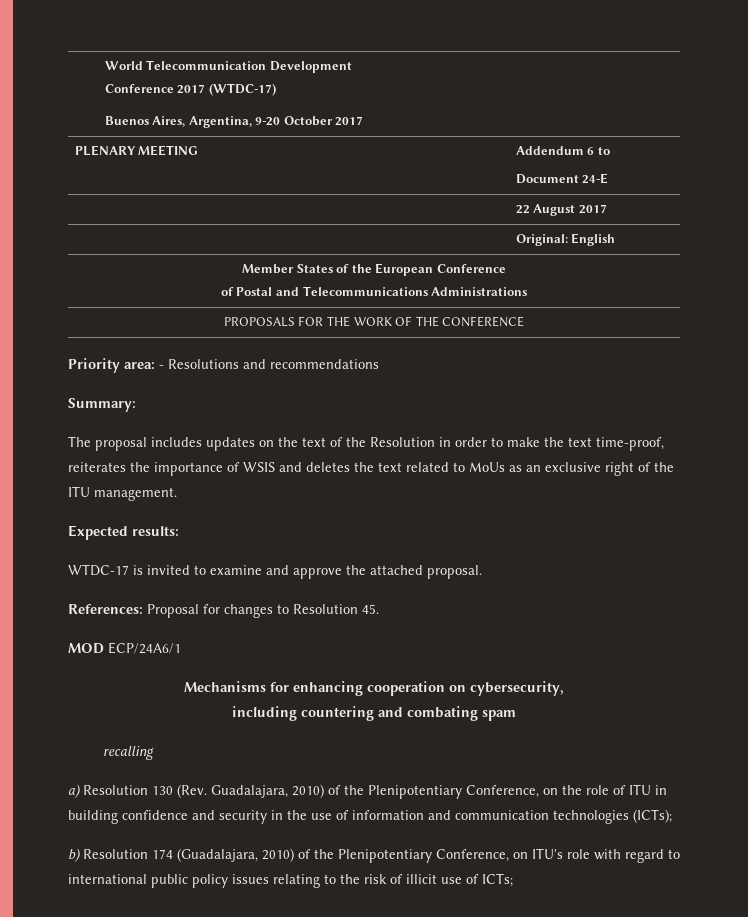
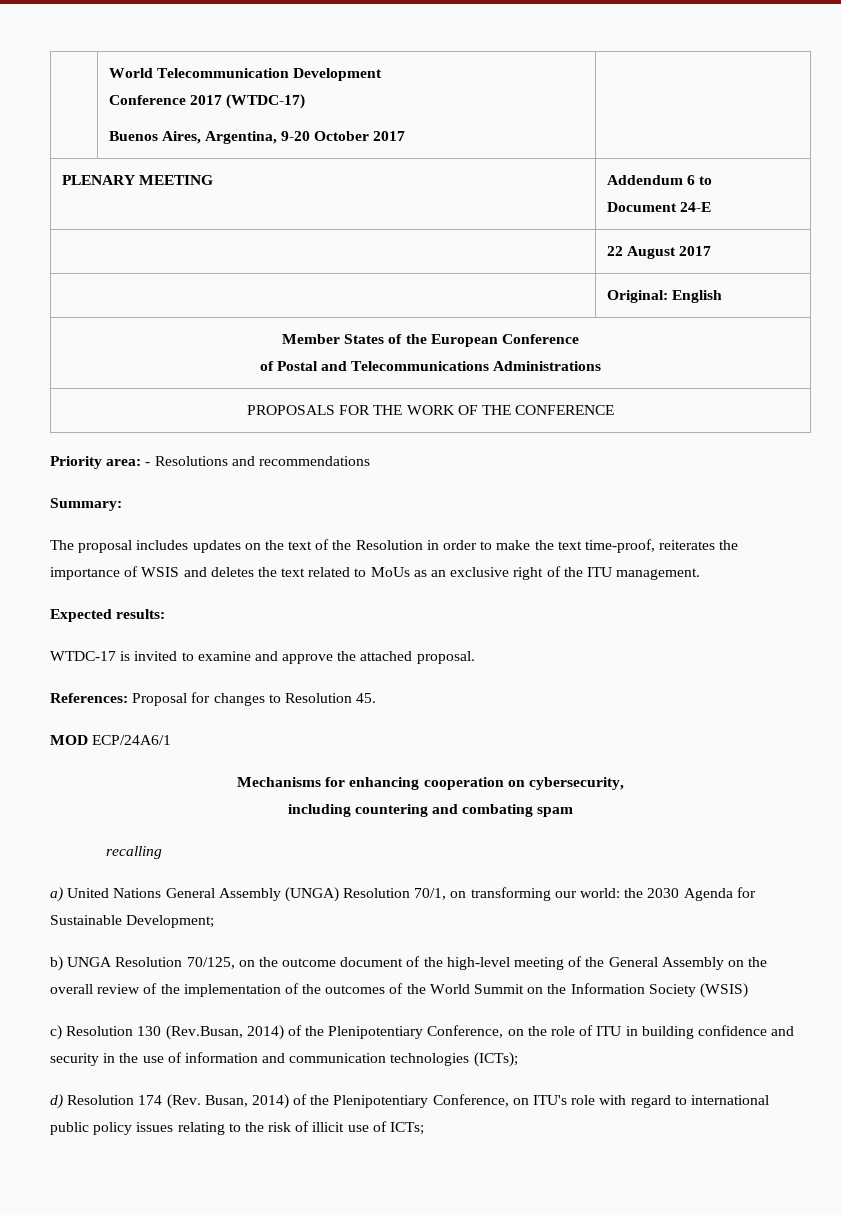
- a) Resolution 130 (Rev. Guadalajara, 2010) of the Plenipotentiary Conference, on the role of ITU in building confidence and security in the use of information and communication technologies (ICTs);
+ a) United Nations General Assembly (UNGA) Resolution 70/1, on transforming our world: the 2030 Agenda for Sustainable Development;
+ b) UNGA Resolution 70/125, on the outcome document of the high-level meeting of the General Assembly on the overall review of the implementation of the outcomes of the World Summit on the Information Society (WSIS)
+ c) Resolution 130 (Rev.Busan, 2014) of the Plenipotentiary Conference, on the role of ITU in building confidence and security in the use of information and communication technologies (ICTs);
- b) Resolution 174 (Guadalajara, 2010) of the Plenipotentiary Conference, on ITU's role with regard to international public policy issues relating to the risk of illicit use of ICTs;
+ d) Resolution 174 (Rev. Busan, 2014) of the Plenipotentiary Conference, on ITU's role with regard to international public policy issues relating to the risk of illicit use of ICTs;

